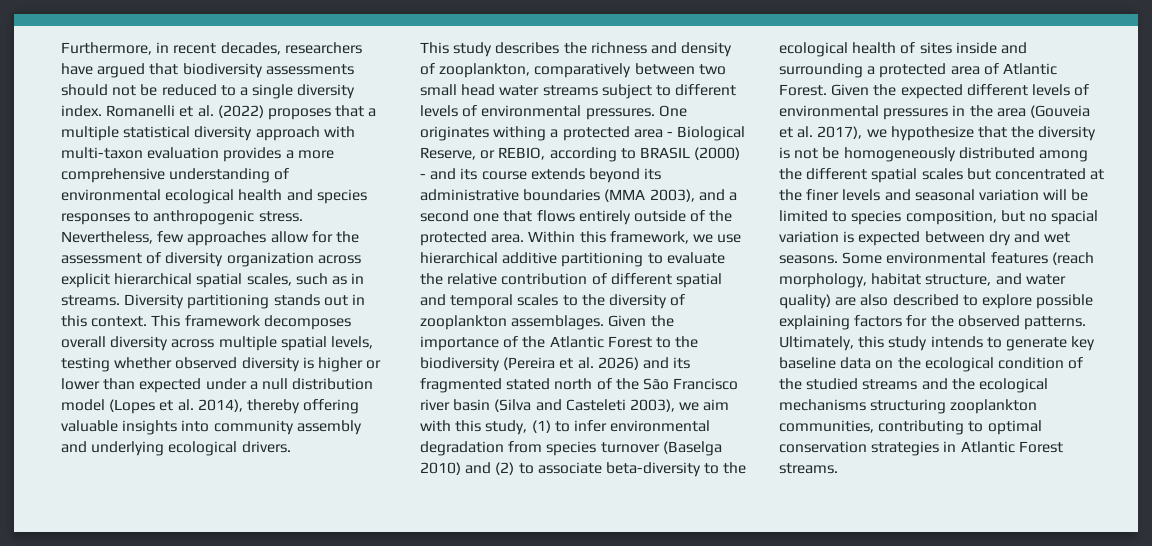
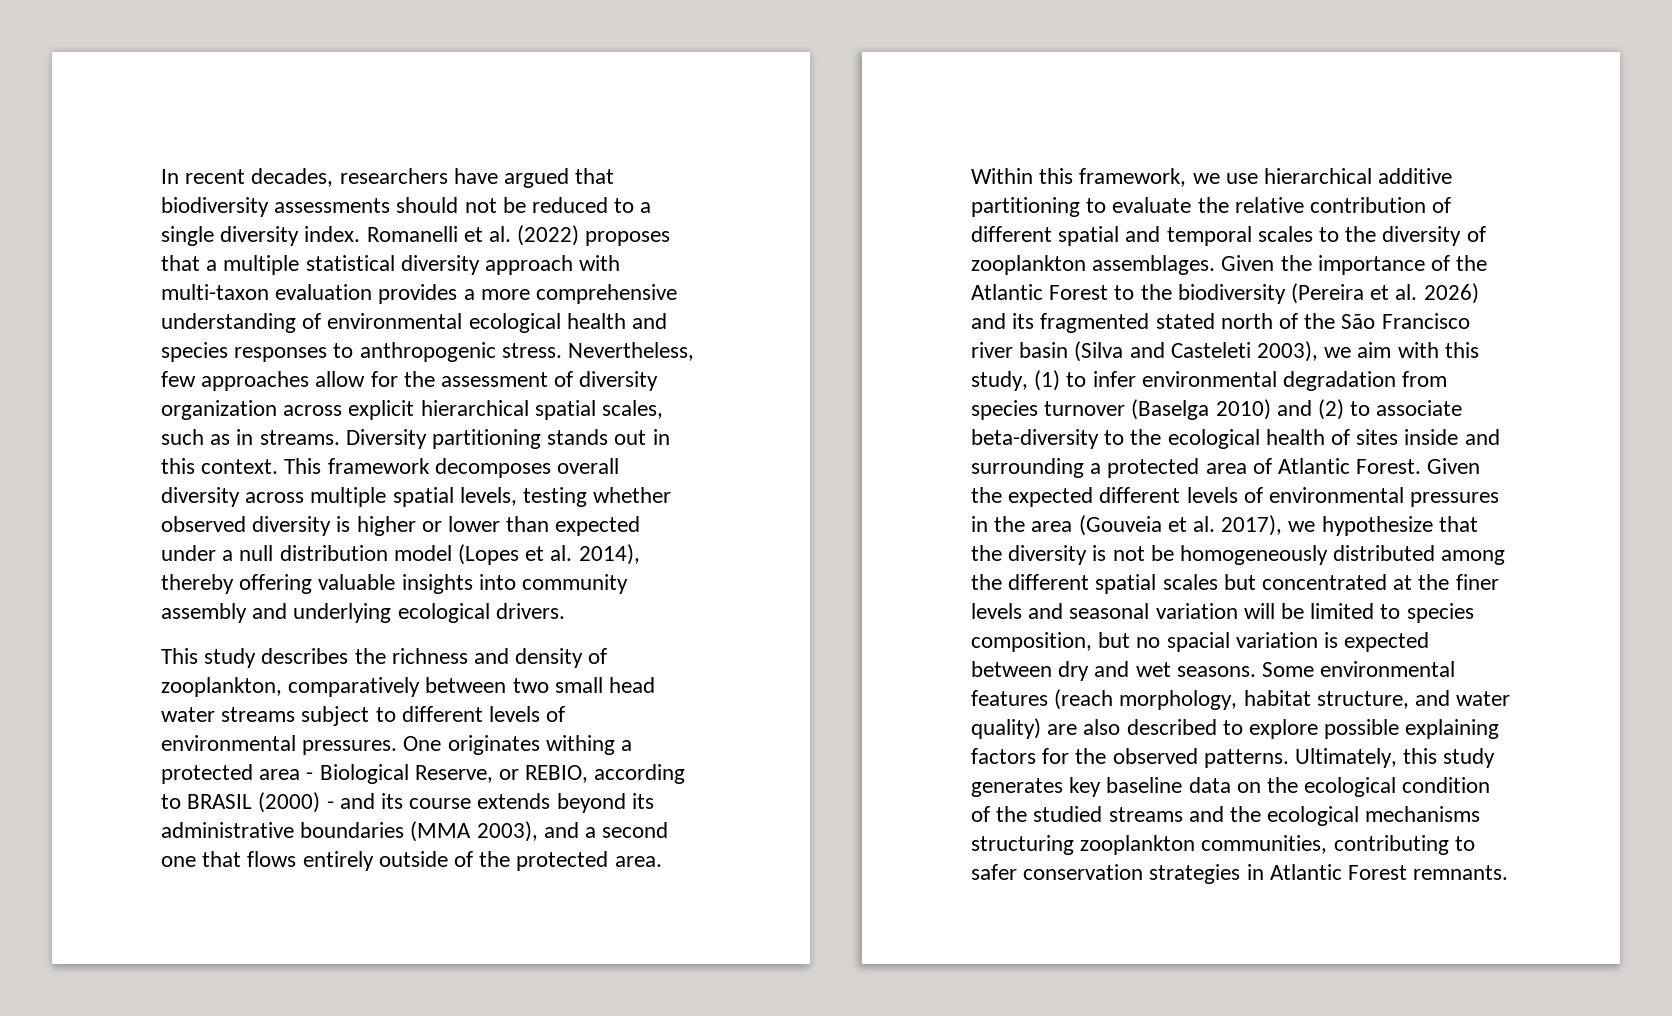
- Furthermore, in recent decades, researchers have argued that biodiversity assessments should not be reduced to a single diversity index.
+ In recent decades, researchers have argued that biodiversity assessments should not be reduced to a single diversity index.
- Ultimately, this study intends to generate key baseline data on the ecological condition of the studied streams and the ecological mechanisms structuring zooplankton communities, contributing to optimal conservation strategies in Atlantic Forest streams.
+ Ultimately, this study generates key baseline data on the ecological condition of the studied streams and the ecological mechanisms structuring zooplankton communities, contributing to safer conservation strategies in Atlantic Forest remnants.

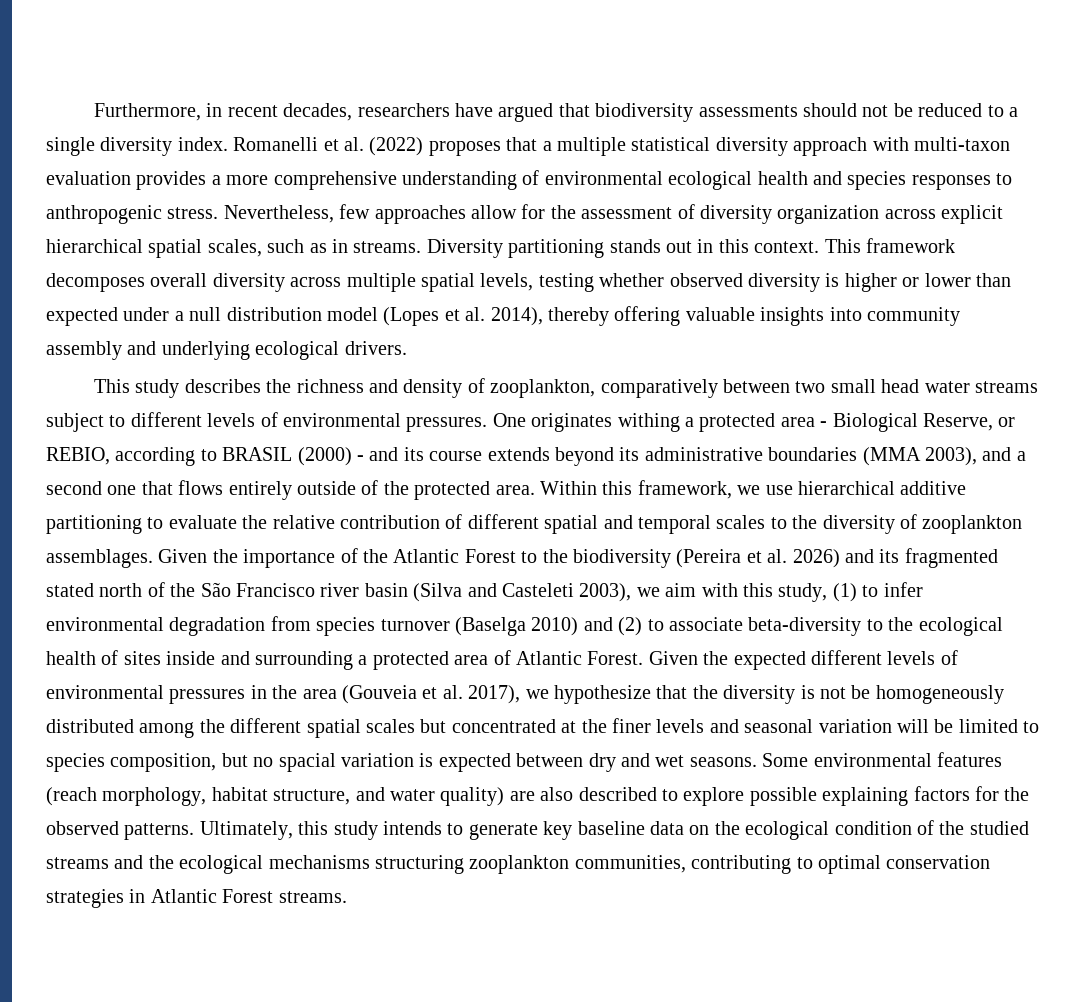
- In recent decades, researchers have argued that biodiversity assessments should not be reduced to a single diversity index.
+ Furthermore, in recent decades, researchers have argued that biodiversity assessments should not be reduced to a single diversity index.
- Ultimately, this study generates key baseline data on the ecological condition of the studied streams and the ecological mechanisms structuring zooplankton communities, contributing to safer conservation strategies in Atlantic Forest remnants.
+ Ultimately, this study intends to generate key baseline data on the ecological condition of the studied streams and the ecological mechanisms structuring zooplankton communities, contributing to optimal conservation strategies in Atlantic Forest streams.

